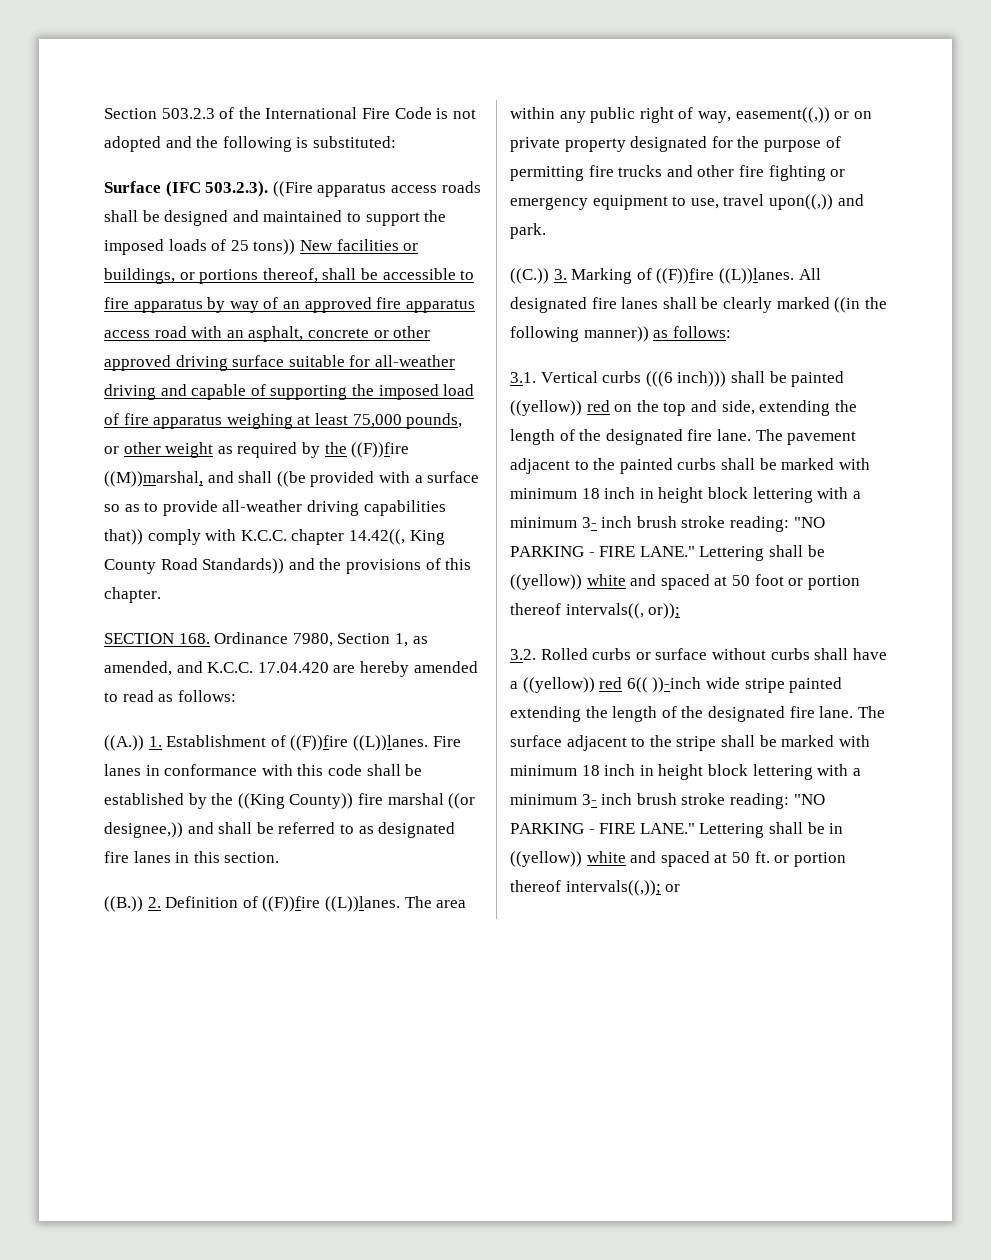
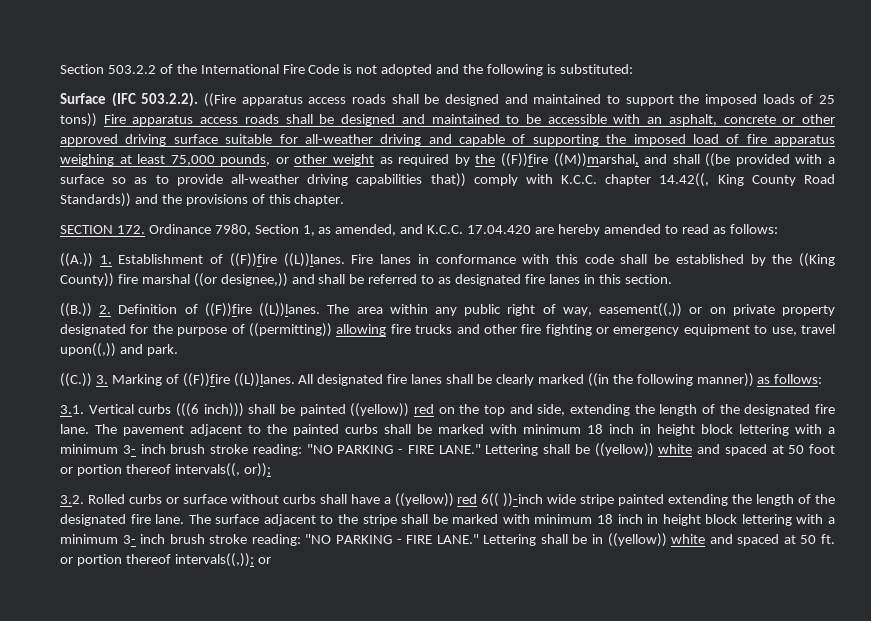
- Section 503.2.3 of the International Fire Code is not adopted and the following is substituted:
+ Section 503.2.2 of the International Fire Code is not adopted and the following is substituted:
- Surface (IFC 503.2.3). ((Fire apparatus access roads shall be designed and maintained to support the imposed loads of 25 tons)) New facilities or buildings, or portions thereof, shall be accessible to fire apparatus by way of an approved fire apparatus access road with an asphalt, concrete or other approved driving surface suitable for all-weather driving and capable of supporting the imposed load of fire apparatus weighing at least 75,000 pounds, or other weight as required by the ((F))fire ((M))marshal, and shall ((be provided with a surface so as to provide all-weather driving capabilities that)) comply with K.C.C. chapter 14.42((, King County Road Standards)) and the provisions of this chapter.
+ Surface (IFC 503.2.2). ((Fire apparatus access roads shall be designed and maintained to support the imposed loads of 25 tons)) Fire apparatus access roads shall be designed and maintained to be accessible with an asphalt, concrete or other approved driving surface suitable for all-weather driving and capable of supporting the imposed load of fire apparatus weighing at least 75,000 pounds, or other weight as required by the ((F))fire ((M))marshal, and shall ((be provided with a surface so as to provide all-weather driving capabilities that)) comply with K.C.C. chapter 14.42((, King County Road Standards)) and the provisions of this chapter.
- SECTION 168. Ordinance 7980, Section 1, as amended, and K.C.C. 17.04.420 are hereby amended to read as follows:
+ SECTION 172. Ordinance 7980, Section 1, as amended, and K.C.C. 17.04.420 are hereby amended to read as follows:
- The area within any public right of way, easement((,)) or on private property designated for the purpose of permitting fire trucks and other fire fighting or emergency equipment to use, travel upon((,)) and park.
+ The area within any public right of way, easement((,)) or on private property designated for the purpose of ((permitting)) allowing fire trucks and other fire fighting or emergency equipment to use, travel upon((,)) and park.

